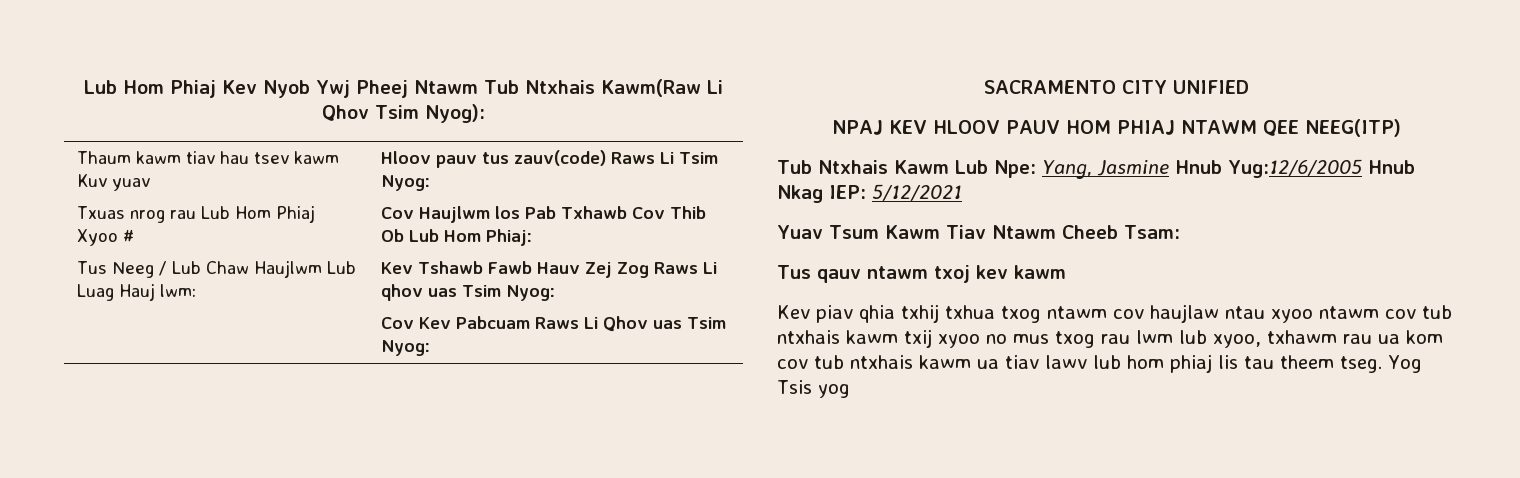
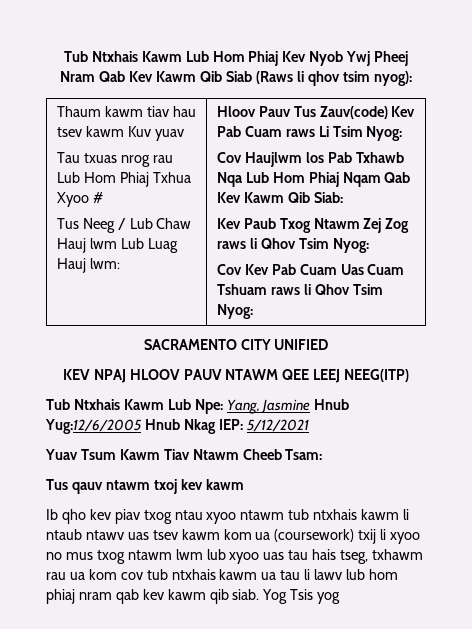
- Lub Hom Phiaj Kev Nyob Ywj Pheej Ntawm Tub Ntxhais Kawm(Raw Li Qhov Tsim Nyog):
+ Tub Ntxhais Kawm Lub Hom Phiaj Kev Nyob Ywj Pheej Nram Qab Kev Kawm Qib Siab (Raws li qhov tsim nyog):
- Txuas nrog rau Lub Hom Phiaj Xyoo #
+ Tau txuas nrog rau Lub Hom Phiaj Txhua Xyoo #
- Tus Neeg / Lub Chaw Haujlwm Lub Luag Hauj lwm:
+ Tus Neeg / Lub Chaw Hauj lwm Lub Luag Hauj lwm:
- Hloov pauv tus zauv(code) Raws Li Tsim Nyog:
+ Hloov Pauv Tus Zauv(code) Kev Pab Cuam raws Li Tsim Nyog:
- Cov Haujlwm los Pab Txhawb Cov Thib Ob Lub Hom Phiaj:
- Kev Tshawb Fawb Hauv Zej Zog Raws Li qhov uas Tsim Nyog:
- Cov Kev Pabcuam Raws Li Qhov uas Tsim Nyog:
+ Cov Haujlwm los Pab Txhawb Nqa Lub Hom Phiaj Nqam Qab Kev Kawm Qib Siab:
+ Kev Paub Txog Ntawm Zej Zog raws li Qhov Tsim Nyog:
+ Cov Kev Pab Cuam Uas Cuam Tshuam raws li Qhov Tsim Nyog:
- NPAJ KEV HLOOV PAUV HOM PHIAJ NTAWM QEE NEEG(ITP)
+ KEV NPAJ HLOOV PAUV NTAWM QEE LEEJ NEEG(ITP)
- Kev piav qhia txhij txhua txog ntawm cov haujlaw ntau xyoo ntawm cov tub ntxhais kawm txij xyoo no mus txog rau lwm lub xyoo, txhawm rau ua kom cov tub ntxhais kawm ua tiav lawv lub hom phiaj lis tau theem tseg.
+ Ib qho kev piav txog ntau xyoo ntawm tub ntxhais kawm li ntaub ntawv uas tsev kawm kom ua (coursework) txij li xyoo no mus txog ntawm lwm lub xyoo uas tau hais tseg, txhawm rau ua kom cov tub ntxhais kawm ua tau li lawv lub hom phiaj nram qab kev kawm qib siab.

